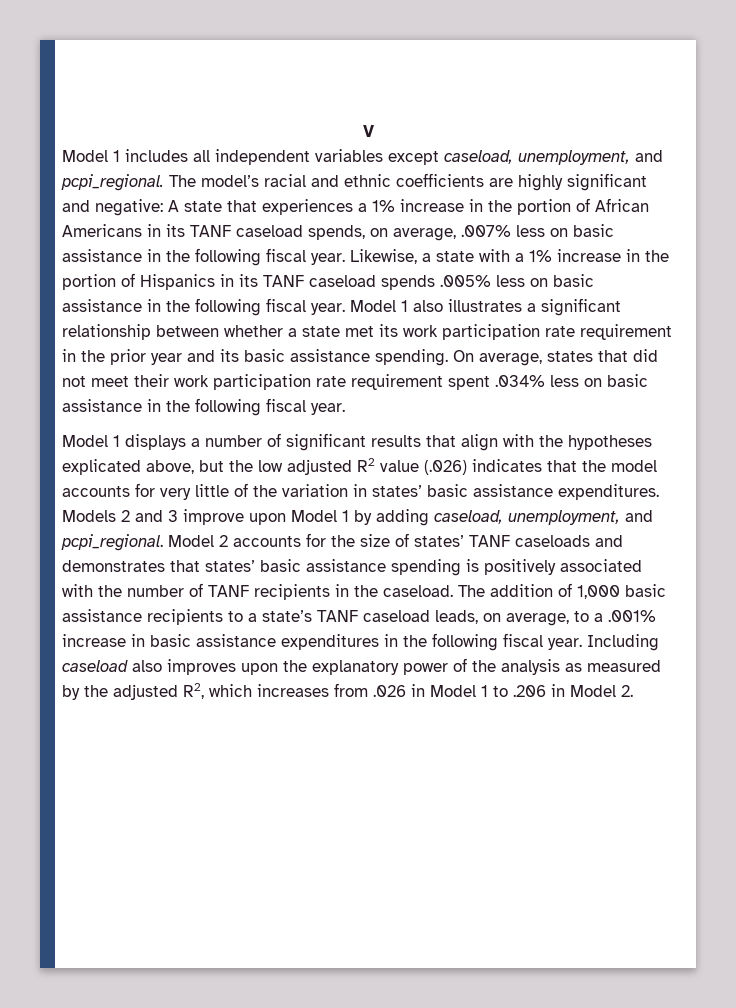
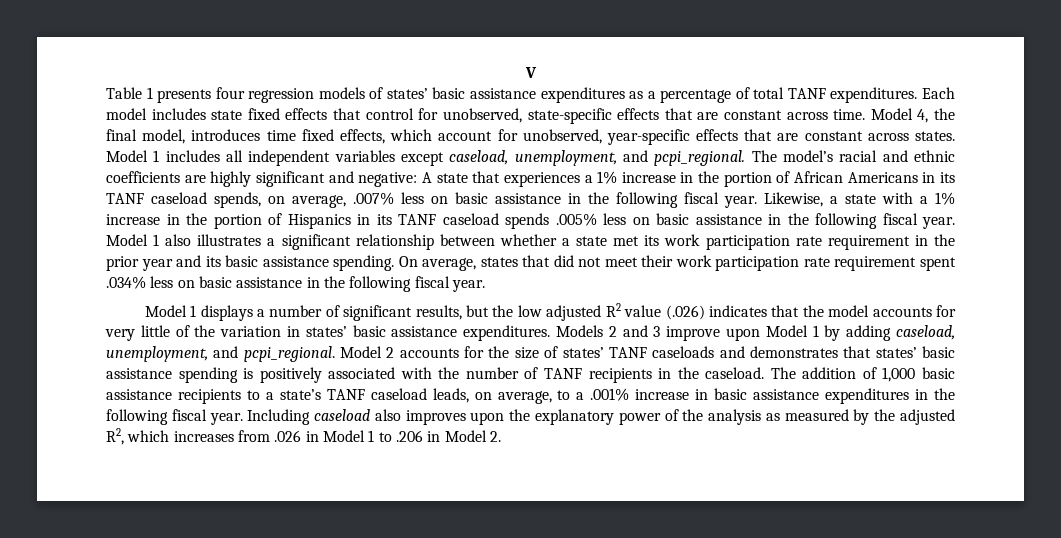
+ Table 1 presents four regression models of states’ basic assistance expenditures as a percentage of total TANF expenditures. Each model includes state fixed effects that control for unobserved, state-specific effects that are constant across time. Model 4, the final model, introduces time fixed effects, which account for unobserved, year-specific effects that are constant across states.
- Model 1 displays a number of significant results that align with the hypotheses explicated above, but the low adjusted R2 value (.026) indicates that the model accounts for very little of the variation in states’ basic assistance expenditures.
+ Model 1 displays a number of significant results, but the low adjusted R2 value (.026) indicates that the model accounts for very little of the variation in states’ basic assistance expenditures.

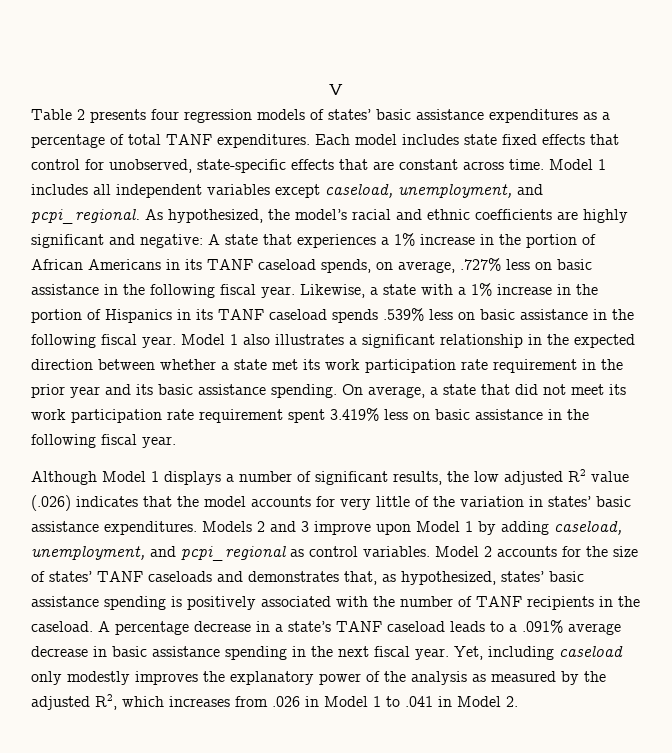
- Table 1 presents four regression models of states’ basic assistance expenditures as a percentage of total TANF expenditures.
+ Table 2 presents four regression models of states’ basic assistance expenditures as a percentage of total TANF expenditures.
- Model 4, the final model, introduces time fixed effects, which account for unobserved, year-specific effects that are constant across states. Model 1 includes all independent variables except caseload, unemployment, and pcpi_regional.
+ Model 1 includes all independent variables except caseload, unemployment, and pcpi_regional.
- The model’s racial and ethnic coefficients are highly significant and negative: A state that experiences a 1% increase in the portion of African Americans in its TANF caseload spends, on average, .007% less on basic assistance in the following fiscal year.
+ As hypothesized, the model’s racial and ethnic coefficients are highly significant and negative: A state that experiences a 1% increase in the portion of African Americans in its TANF caseload spends, on average, .727% less on basic assistance in the following fiscal year.
- Likewise, a state with a 1% increase in the portion of Hispanics in its TANF caseload spends .005% less on basic assistance in the following fiscal year.
+ Likewise, a state with a 1% increase in the portion of Hispanics in its TANF caseload spends .539% less on basic assistance in the following fiscal year.
- Model 1 also illustrates a significant relationship between whether a state met its work participation rate requirement in the prior year and its basic assistance spending.
+ Model 1 also illustrates a significant relationship in the expected direction between whether a state met its work participation rate requirement in the prior year and its basic assistance spending.
- On average, states that did not meet their work participation rate requirement spent .034% less on basic assistance in the following fiscal year.
+ On average, a state that did not meet its work participation rate requirement spent 3.419% less on basic assistance in the following fiscal year.
- Model 1 displays a number of significant results, but the low adjusted R2 value (.026) indicates that the model accounts for very little of the variation in states’ basic assistance expenditures.
+ Although Model 1 displays a number of significant results, the low adjusted R2 value (.026) indicates that the model accounts for very little of the variation in states’ basic assistance expenditures.
- Models 2 and 3 improve upon Model 1 by adding caseload, unemployment, and pcpi_regional.
+ Models 2 and 3 improve upon Model 1 by adding caseload, unemployment, and pcpi_regional as control variables.
- Model 2 accounts for the size of states’ TANF caseloads and demonstrates that states’ basic assistance spending is positively associated with the number of TANF recipients in the caseload.
+ Model 2 accounts for the size of states’ TANF caseloads and demonstrates that, as hypothesized, states’ basic assistance spending is positively associated with the number of TANF recipients in the caseload.
- The addition of 1,000 basic assistance recipients to a state’s TANF caseload leads, on average, to a .001% increase in basic assistance expenditures in the following fiscal year. Including caseload also improves upon the explanatory power of the analysis as measured by the adjusted R2, which increases from .026 in Model 1 to .206 in Model 2.
+ A percentage decrease in a state’s TANF caseload leads to a .091% average decrease in basic assistance spending in the next fiscal year. Yet, including caseload only modestly improves the explanatory power of the analysis as measured by the adjusted R2, which increases from .026 in Model 1 to .041 in Model 2.

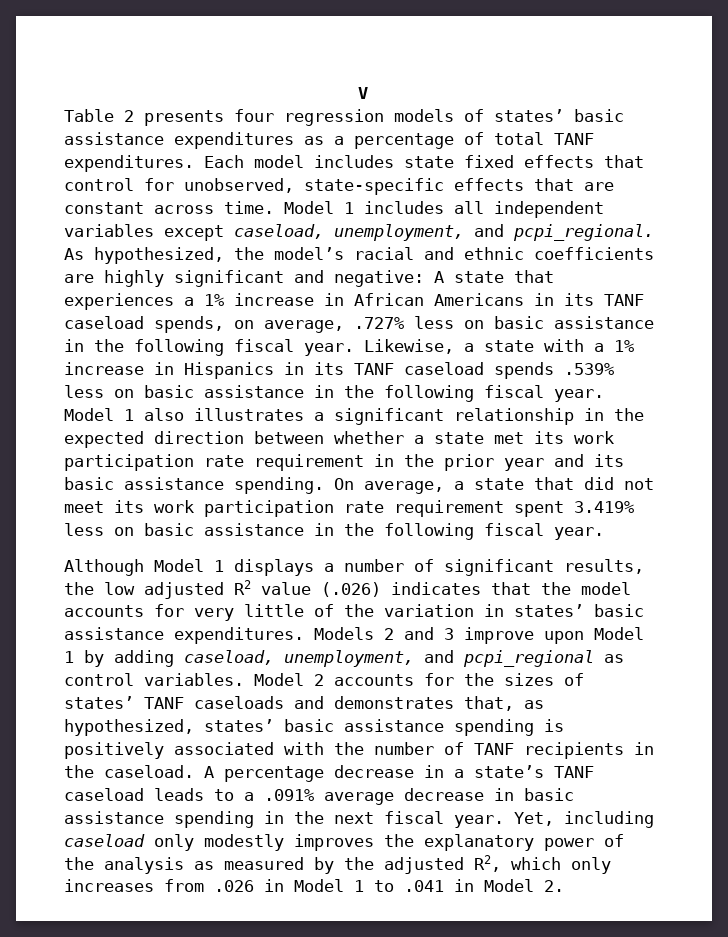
- As hypothesized, the model’s racial and ethnic coefficients are highly significant and negative: A state that experiences a 1% increase in the portion of African Americans in its TANF caseload spends, on average, .727% less on basic assistance in the following fiscal year.
+ As hypothesized, the model’s racial and ethnic coefficients are highly significant and negative: A state that experiences a 1% increase in African Americans in its TANF caseload spends, on average, .727% less on basic assistance in the following fiscal year.
- Likewise, a state with a 1% increase in the portion of Hispanics in its TANF caseload spends .539% less on basic assistance in the following fiscal year.
+ Likewise, a state with a 1% increase in Hispanics in its TANF caseload spends .539% less on basic assistance in the following fiscal year.
- Model 2 accounts for the size of states’ TANF caseloads and demonstrates that, as hypothesized, states’ basic assistance spending is positively associated with the number of TANF recipients in the caseload.
+ Model 2 accounts for the sizes of states’ TANF caseloads and demonstrates that, as hypothesized, states’ basic assistance spending is positively associated with the number of TANF recipients in the caseload.
- Yet, including caseload only modestly improves the explanatory power of the analysis as measured by the adjusted R2, which increases from .026 in Model 1 to .041 in Model 2.
+ Yet, including caseload only modestly improves the explanatory power of the analysis as measured by the adjusted R2, which only increases from .026 in Model 1 to .041 in Model 2.

